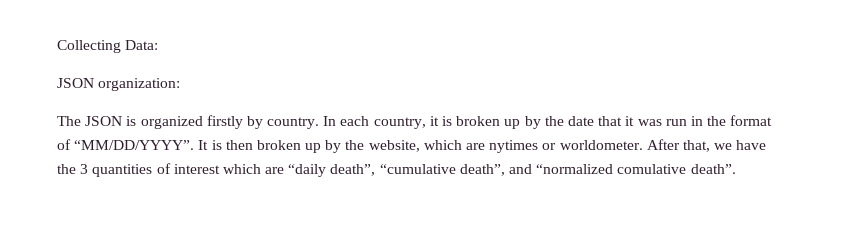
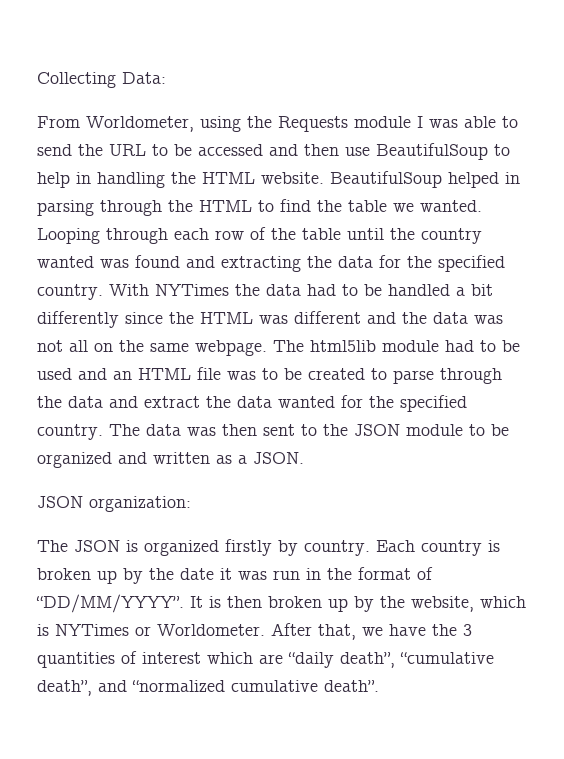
+ From Worldometer, using the Requests module I was able to send the URL to be accessed and then use BeautifulSoup to help in handling the HTML website. BeautifulSoup helped in parsing through the HTML to find the table we wanted. Looping through each row of the table until the country wanted was found and extracting the data for the specified country. With NYTimes the data had to be handled a bit differently since the HTML was different and the data was not all on the same webpage. The html5lib module had to be used and an HTML file was to be created to parse through the data and extract the data wanted for the specified country. The data was then sent to the JSON module to be organized and written as a JSON.
- In each country, it is broken up by the date that it was run in the format of “MM/DD/YYYY”.
+ Each country is broken up by the date it was run in the format of “DD/MM/YYYY”.
- It is then broken up by the website, which are nytimes or worldometer.
+ It is then broken up by the website, which is NYTimes or Worldometer.
- After that, we have the 3 quantities of interest which are “daily death”, “cumulative death”, and “normalized comulative death”.
+ After that, we have the 3 quantities of interest which are “daily death”, “cumulative death”, and “normalized cumulative death”.

